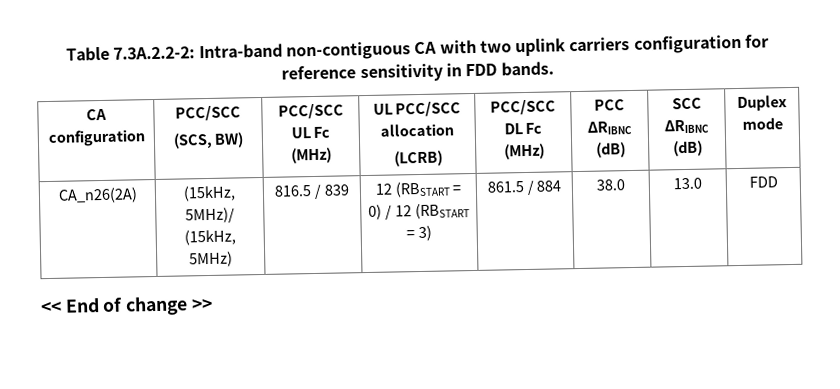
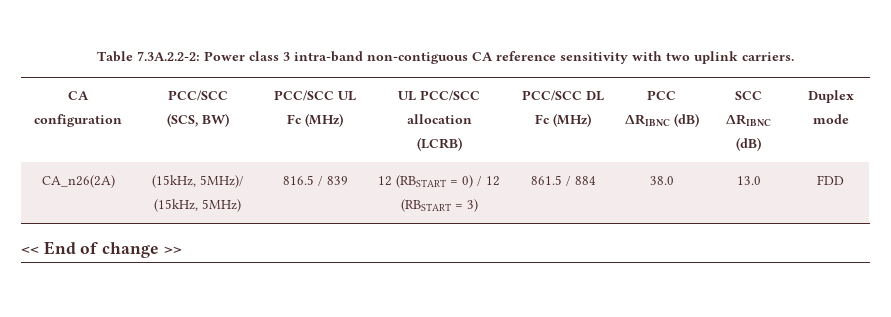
- Table 7.3A.2.2-2: Intra-band non-contiguous CA with two uplink carriers configuration for reference sensitivity in FDD bands.
+ Table 7.3A.2.2-2: Power class 3 intra-band non-contiguous CA reference sensitivity with two uplink carriers.

